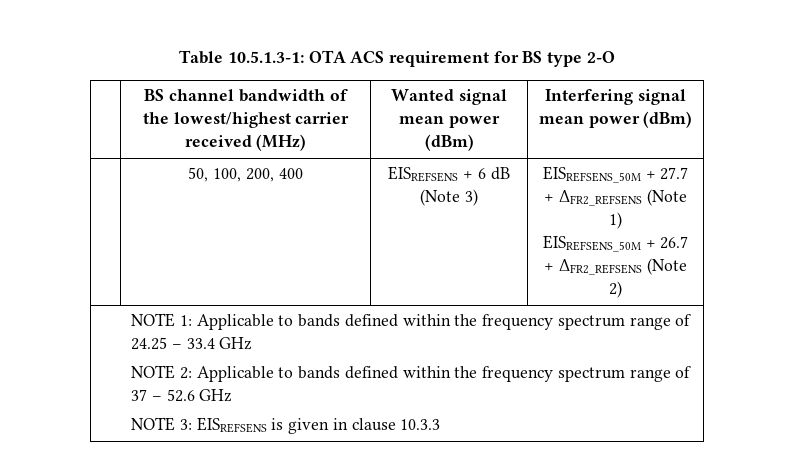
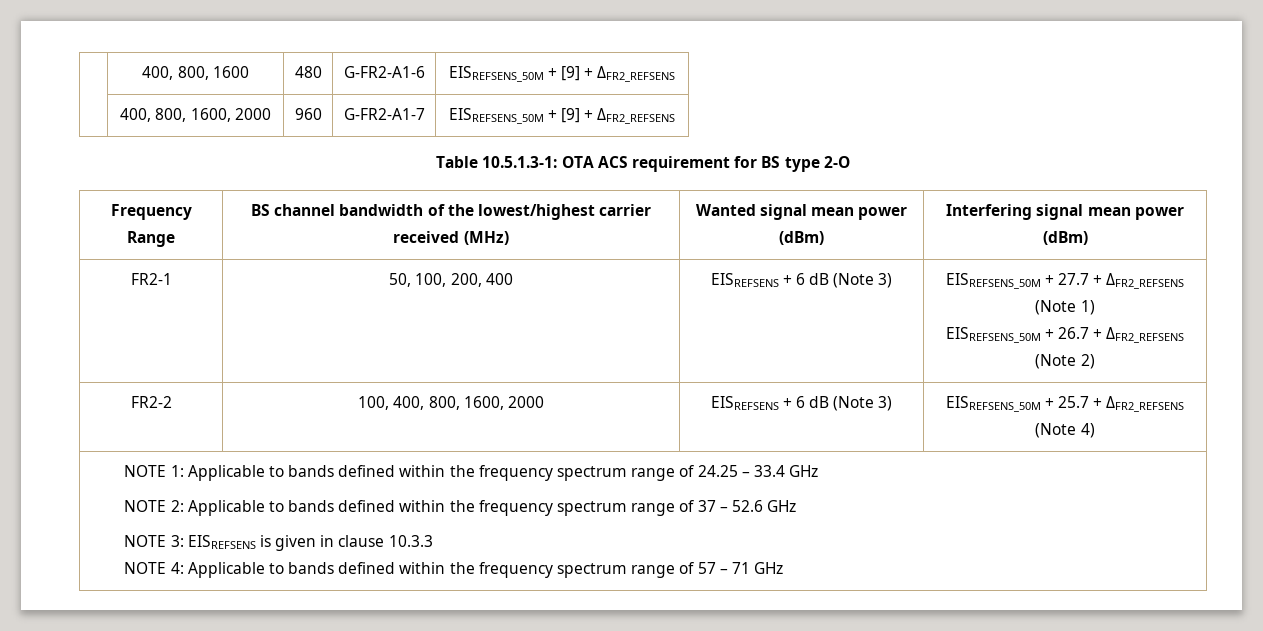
+ | 400, 800, 1600 | 480 | G-FR2-A1-6 | EISREFSENS_50M + [9] + ΔFR2_REFSENS
+ | 400, 800, 1600, 2000 | 960 | G-FR2-A1-7 | EISREFSENS_50M + [9] + ΔFR2_REFSENS
- | BS channel bandwidth of the lowest/highest carrier received (MHz) | Wanted signal mean power (dBm) | Interfering signal mean power (dBm)
+ Frequency Range | BS channel bandwidth of the lowest/highest carrier received (MHz) | Wanted signal mean power (dBm) | Interfering signal mean power (dBm)
- | 50, 100, 200, 400 | EISREFSENS + 6 dB (Note 3) | EISREFSENS_50M + 27.7 + ΔFR2_REFSENS (Note 1)
+ FR2-1 | 50, 100, 200, 400 | EISREFSENS + 6 dB (Note 3) | EISREFSENS_50M + 27.7 + ΔFR2_REFSENS (Note 1)
+ FR2-2 | 100, 400, 800, 1600, 2000 | EISREFSENS + 6 dB (Note 3) | EISREFSENS_50M + 25.7 + ΔFR2_REFSENS (Note 4)
+ NOTE 4: Applicable to bands defined within the frequency spectrum range of 57 – 71 GHz

